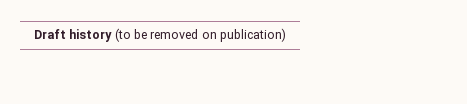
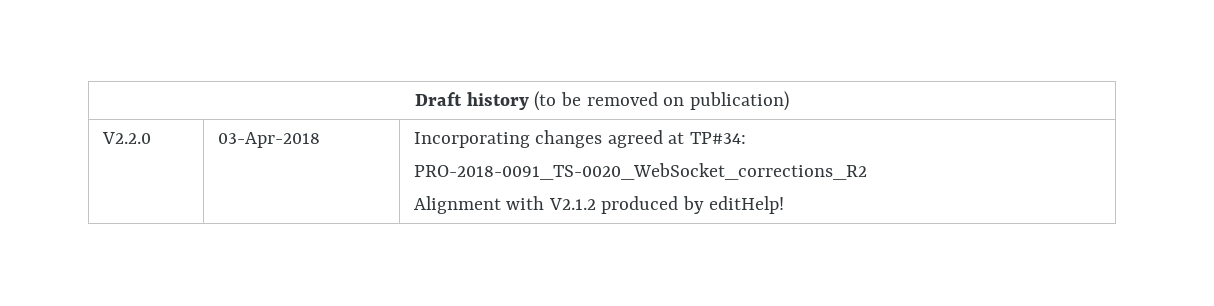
+ V2.2.0 | 03-Apr-2018 | Incorporating changes agreed at TP#34:
+ PRO-2018-0091_TS-0020_WebSocket_corrections_R2
+ Alignment with V2.1.2 produced by editHelp!

